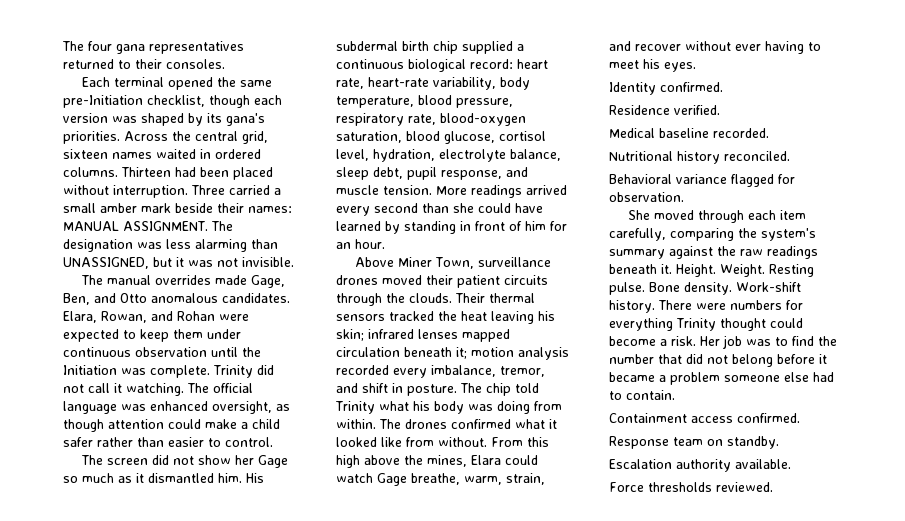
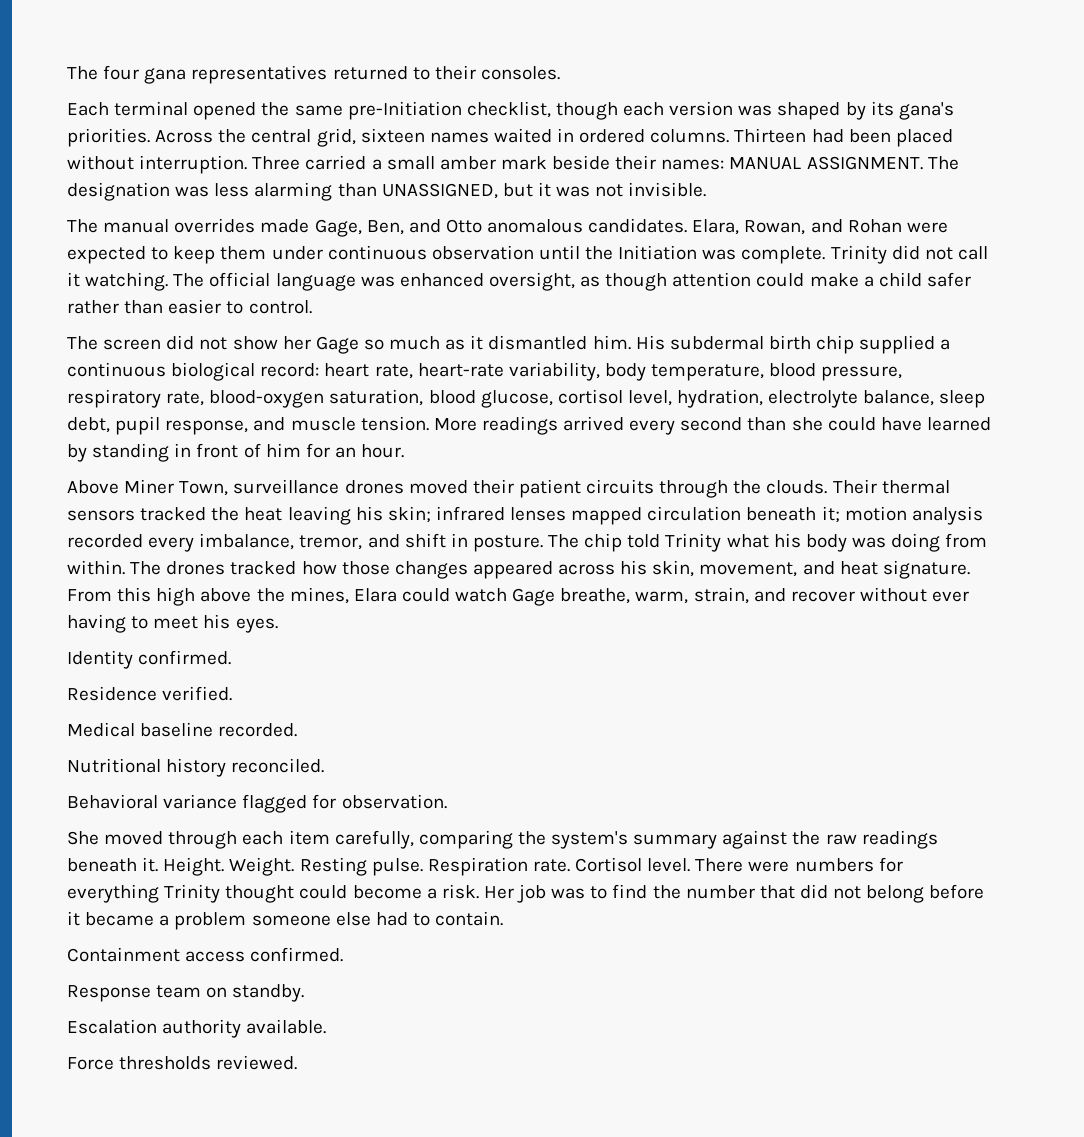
- The drones confirmed what it looked like from without.
+ The drones tracked how those changes appeared across his skin, movement, and heat signature.
- Bone density. Work-shift history.
+ Respiration rate. Cortisol level.

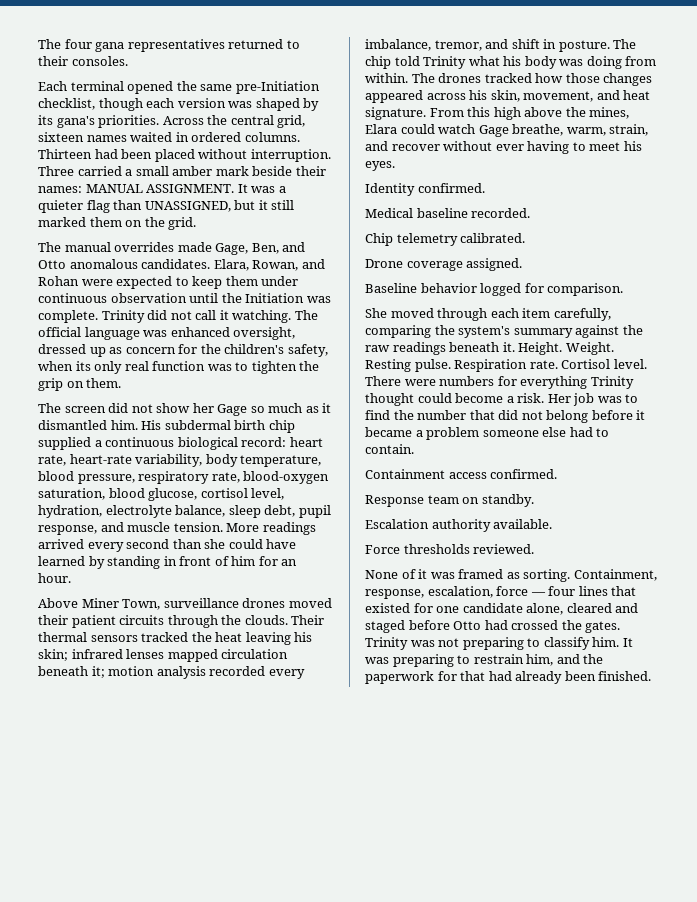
- The designation was less alarming than UNASSIGNED, but it was not invisible.
+ It was a quieter flag than UNASSIGNED, but it still marked them on the grid.
- The official language was enhanced oversight, as though attention could make a child safer rather than easier to control.
+ The official language was enhanced oversight, dressed up as concern for the children's safety, when its only real function was to tighten the grip on them.
- Residence verified.
- Nutritional history reconciled.
- Behavioral variance flagged for observation.
+ Chip telemetry calibrated.
+ Drone coverage assigned.
+ Baseline behavior logged for comparison.
+ None of it was framed as sorting. Containment, response, escalation, force — four lines that existed for one candidate alone, cleared and staged before Otto had crossed the gates. Trinity was not preparing to classify him. It was preparing to restrain him, and the paperwork for that had already been finished.

